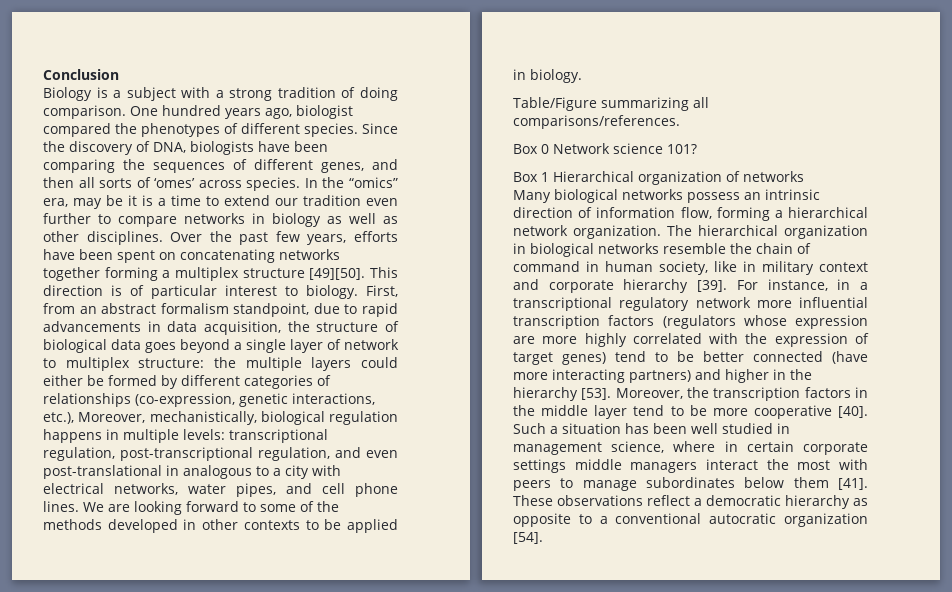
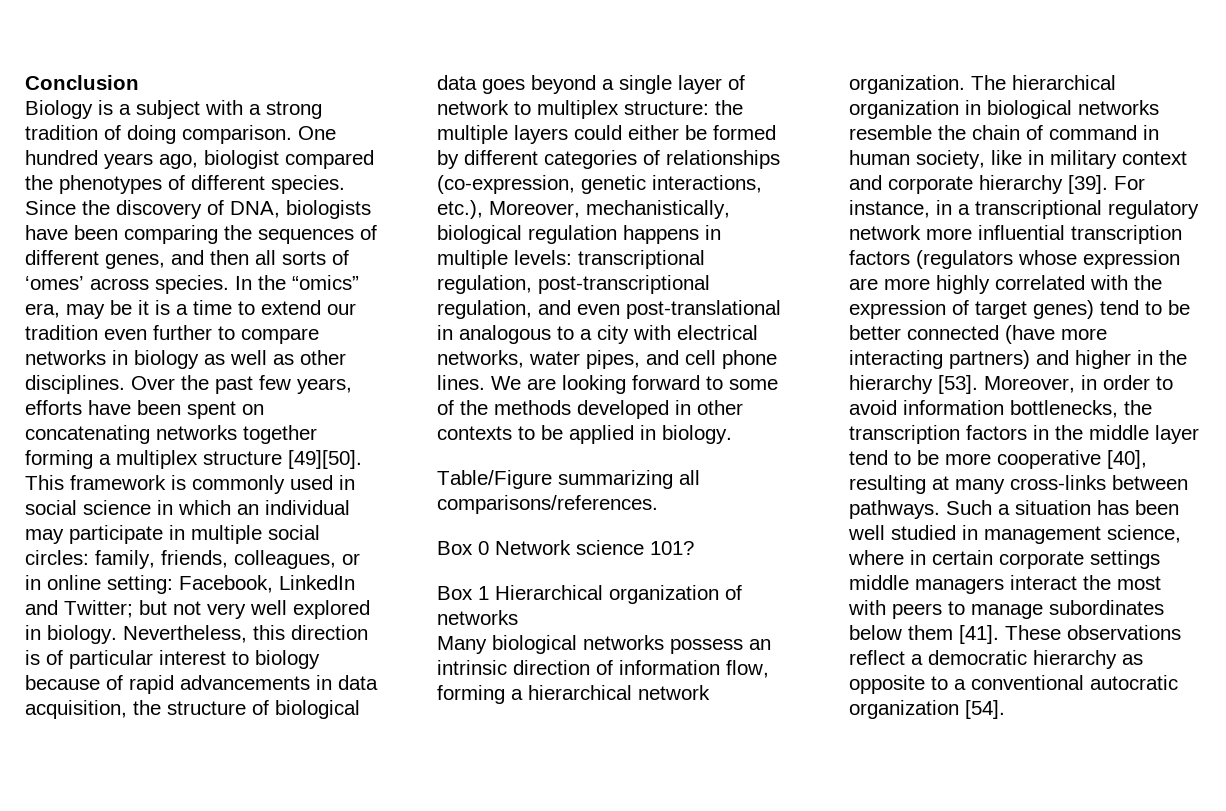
- This direction is of particular interest to biology. First, from an abstract formalism standpoint, due to rapid advancements in data acquisition, the structure of biological data goes beyond a single layer of network to multiplex structure:
+ This framework is commonly used in social science in which an individual may participate in multiple social circles: family, friends, colleagues, or in online setting: Facebook, LinkedIn and Twitter; but not very well explored in biology. Nevertheless, this direction is of particular interest to biology because of rapid advancements in data acquisition, the structure of biological data goes beyond a single layer of network to multiplex structure:
- Moreover, the transcription factors in the middle layer tend to be more cooperative [40].
+ Moreover, in order to avoid information bottlenecks, the transcription factors in the middle layer tend to be more cooperative [40], resulting at many cross-links between pathways.

